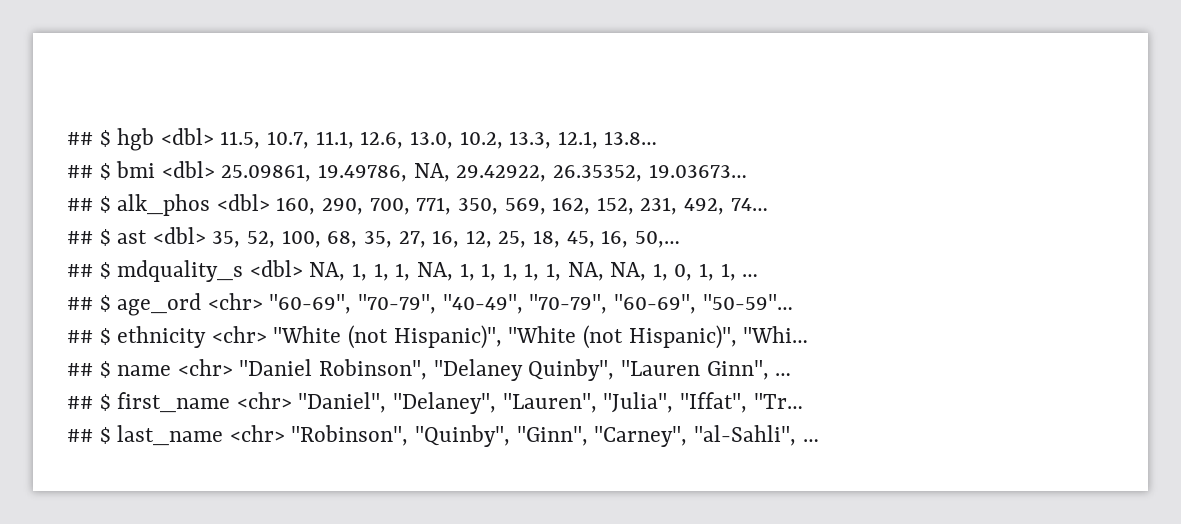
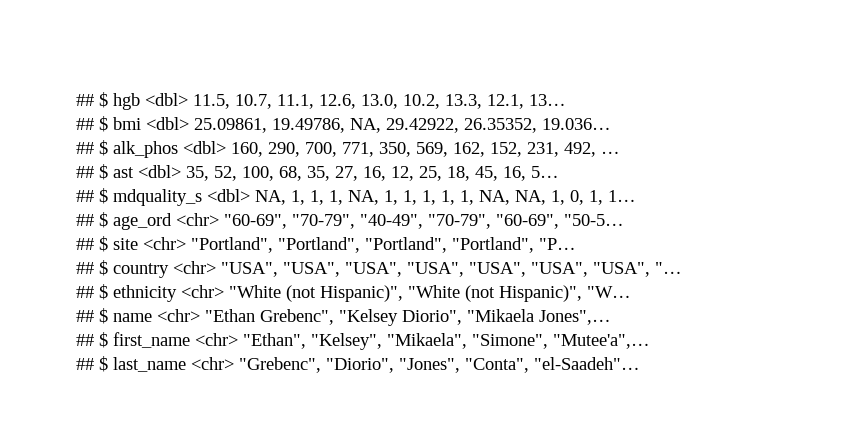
- ## $ hgb <dbl> 11.5, 10.7, 11.1, 12.6, 13.0, 10.2, 13.3, 12.1, 13.8…
+ ## $ hgb <dbl> 11.5, 10.7, 11.1, 12.6, 13.0, 10.2, 13.3, 12.1, 13…
- ## $ bmi <dbl> 25.09861, 19.49786, NA, 29.42922, 26.35352, 19.03673…
+ ## $ bmi <dbl> 25.09861, 19.49786, NA, 29.42922, 26.35352, 19.036…
- ## $ alk_phos <dbl> 160, 290, 700, 771, 350, 569, 162, 152, 231, 492, 74…
+ ## $ alk_phos <dbl> 160, 290, 700, 771, 350, 569, 162, 152, 231, 492, …
- ## $ ast <dbl> 35, 52, 100, 68, 35, 27, 16, 12, 25, 18, 45, 16, 50,…
+ ## $ ast <dbl> 35, 52, 100, 68, 35, 27, 16, 12, 25, 18, 45, 16, 5…
- ## $ mdquality_s <dbl> NA, 1, 1, 1, NA, 1, 1, 1, 1, 1, NA, NA, 1, 0, 1, 1, …
+ ## $ mdquality_s <dbl> NA, 1, 1, 1, NA, 1, 1, 1, 1, 1, NA, NA, 1, 0, 1, 1…
- ## $ age_ord <chr> "60-69", "70-79", "40-49", "70-79", "60-69", "50-59"…
+ ## $ age_ord <chr> "60-69", "70-79", "40-49", "70-79", "60-69", "50-5…
+ ## $ site <chr> "Portland", "Portland", "Portland", "Portland", "P…
+ ## $ country <chr> "USA", "USA", "USA", "USA", "USA", "USA", "USA", "…
- ## $ ethnicity <chr> "White (not Hispanic)", "White (not Hispanic)", "Whi…
+ ## $ ethnicity <chr> "White (not Hispanic)", "White (not Hispanic)", "W…
- ## $ name <chr> "Daniel Robinson", "Delaney Quinby", "Lauren Ginn", …
- ## $ first_name <chr> "Daniel", "Delaney", "Lauren", "Julia", "Iffat", "Tr…
- ## $ last_name <chr> "Robinson", "Quinby", "Ginn", "Carney", "al-Sahli", …
+ ## $ name <chr> "Ethan Grebenc", "Kelsey Diorio", "Mikaela Jones",…
+ ## $ first_name <chr> "Ethan", "Kelsey", "Mikaela", "Simone", "Mutee'a",…
+ ## $ last_name <chr> "Grebenc", "Diorio", "Jones", "Conta", "el-Saadeh"…

